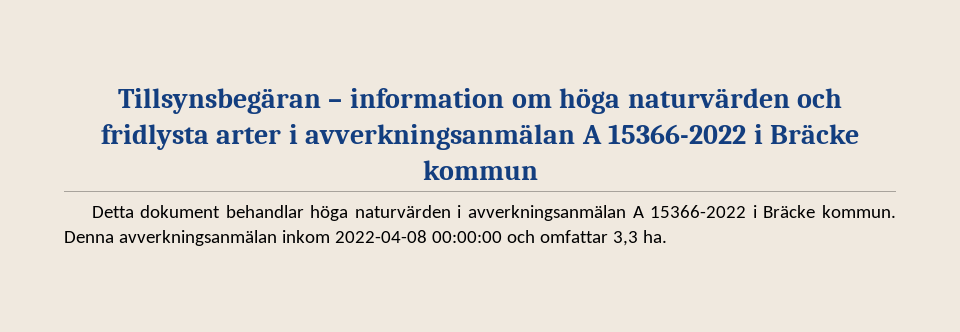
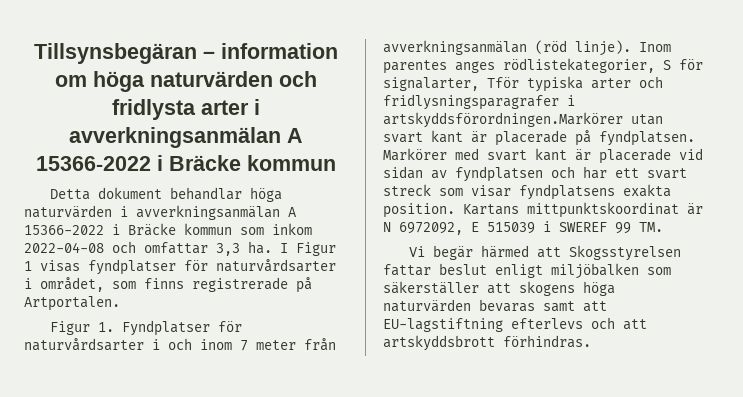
- Detta dokument behandlar höga naturvärden i avverkningsanmälan A 15366-2022 i Bräcke kommun. Denna avverkningsanmälan inkom 2022-04-08 00:00:00 och omfattar 3,3 ha.
+ Detta dokument behandlar höga naturvärden i avverkningsanmälan A 15366-2022 i Bräcke kommun som inkom 2022-04-08 och omfattar 3,3 ha.
+ I Figur 1 visas fyndplatser för naturvårdsarter i området, som finns registrerade på Artportalen.
+ Figur 1. Fyndplatser för naturvårdsarter i och inom 7 meter från avverkningsanmälan (röd linje). Inom parentes anges rödlistekategorier, S för signalarter, Tför typiska arter och fridlysningsparagrafer i artskyddsförordningen.Markörer utan svart kant är placerade på fyndplatsen. Markörer med svart kant är placerade vid sidan av fyndplatsen och har ett svart streck som visar fyndplatsens exakta position. Kartans mittpunktskoordinat är N 6972092, E 515039 i SWEREF 99 TM.
+ Vi begär härmed att Skogsstyrelsen fattar beslut enligt miljöbalken som säkerställer att skogens höga naturvärden bevaras samt att EU-lagstiftning efterlevs och att artskyddsbrott förhindras.

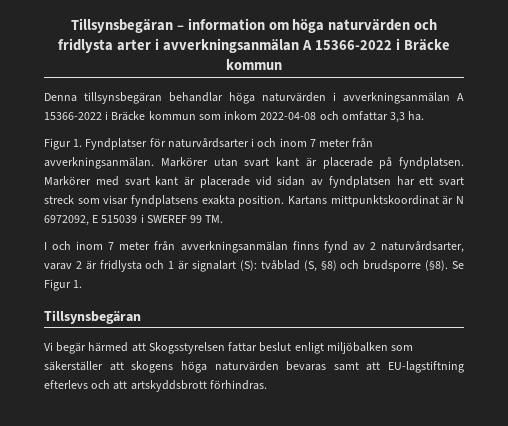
- Detta dokument behandlar höga naturvärden i avverkningsanmälan A 15366-2022 i Bräcke kommun som inkom 2022-04-08 och omfattar 3,3 ha. I Figur 1 visas fyndplatser för naturvårdsarter i området, som finns registrerade på Artportalen.
+ Denna tillsynsbegäran behandlar höga naturvärden i avverkningsanmälan A 15366-2022 i Bräcke kommun som inkom 2022-04-08 och omfattar 3,3 ha.
- Figur 1. Fyndplatser för naturvårdsarter i och inom 7 meter från avverkningsanmälan (röd linje). Inom parentes anges rödlistekategorier, S för signalarter, Tför typiska arter och fridlysningsparagrafer i artskyddsförordningen.Markörer utan svart kant är placerade på fyndplatsen.
+ Figur 1. Fyndplatser för naturvårdsarter i och inom 7 meter från avverkningsanmälan. Markörer utan svart kant är placerade på fyndplatsen.
- Markörer med svart kant är placerade vid sidan av fyndplatsen och har ett svart streck som visar fyndplatsens exakta position.
+ Markörer med svart kant är placerade vid sidan av fyndplatsen har ett svart streck som visar fyndplatsens exakta position.
+ I och inom 7 meter från avverkningsanmälan finns fynd av 2 naturvårdsarter, varav 2 är fridlysta och 1 är signalart (S): tvåblad (S, §8) och brudsporre (§8). Se Figur 1.
+ Tillsynsbegäran

